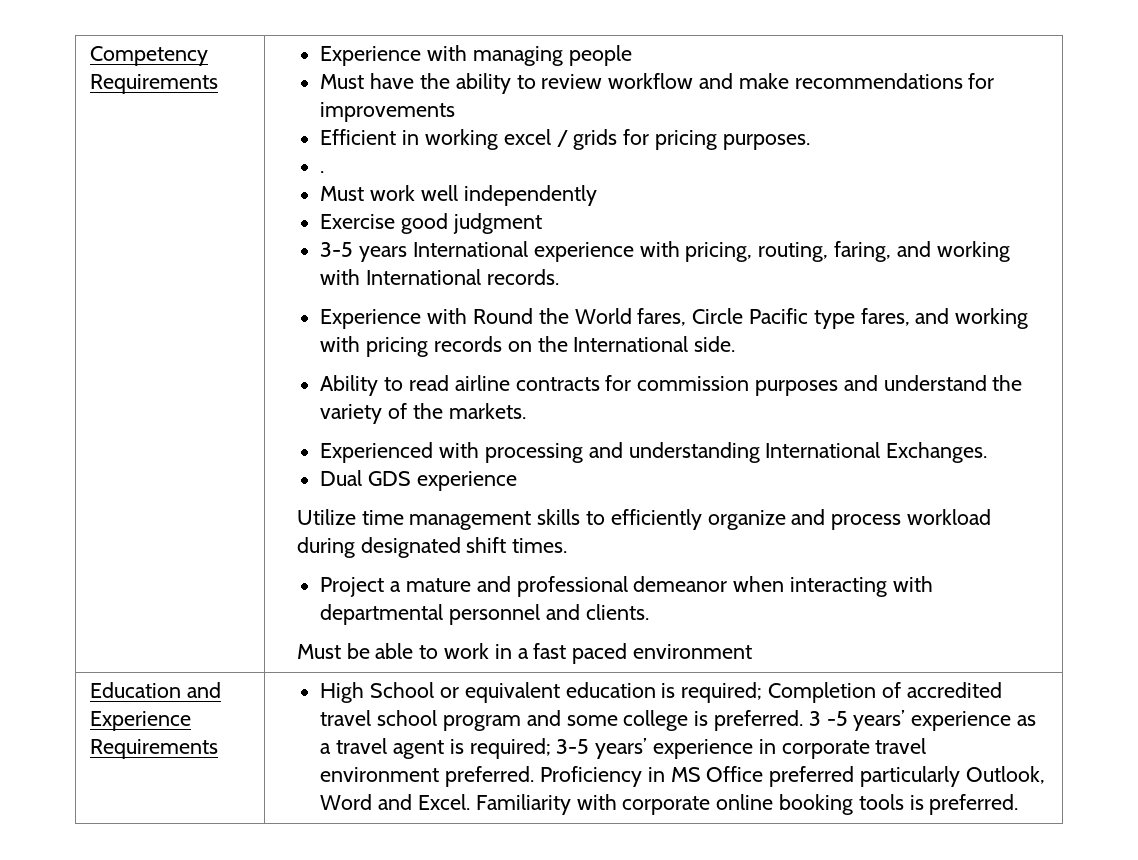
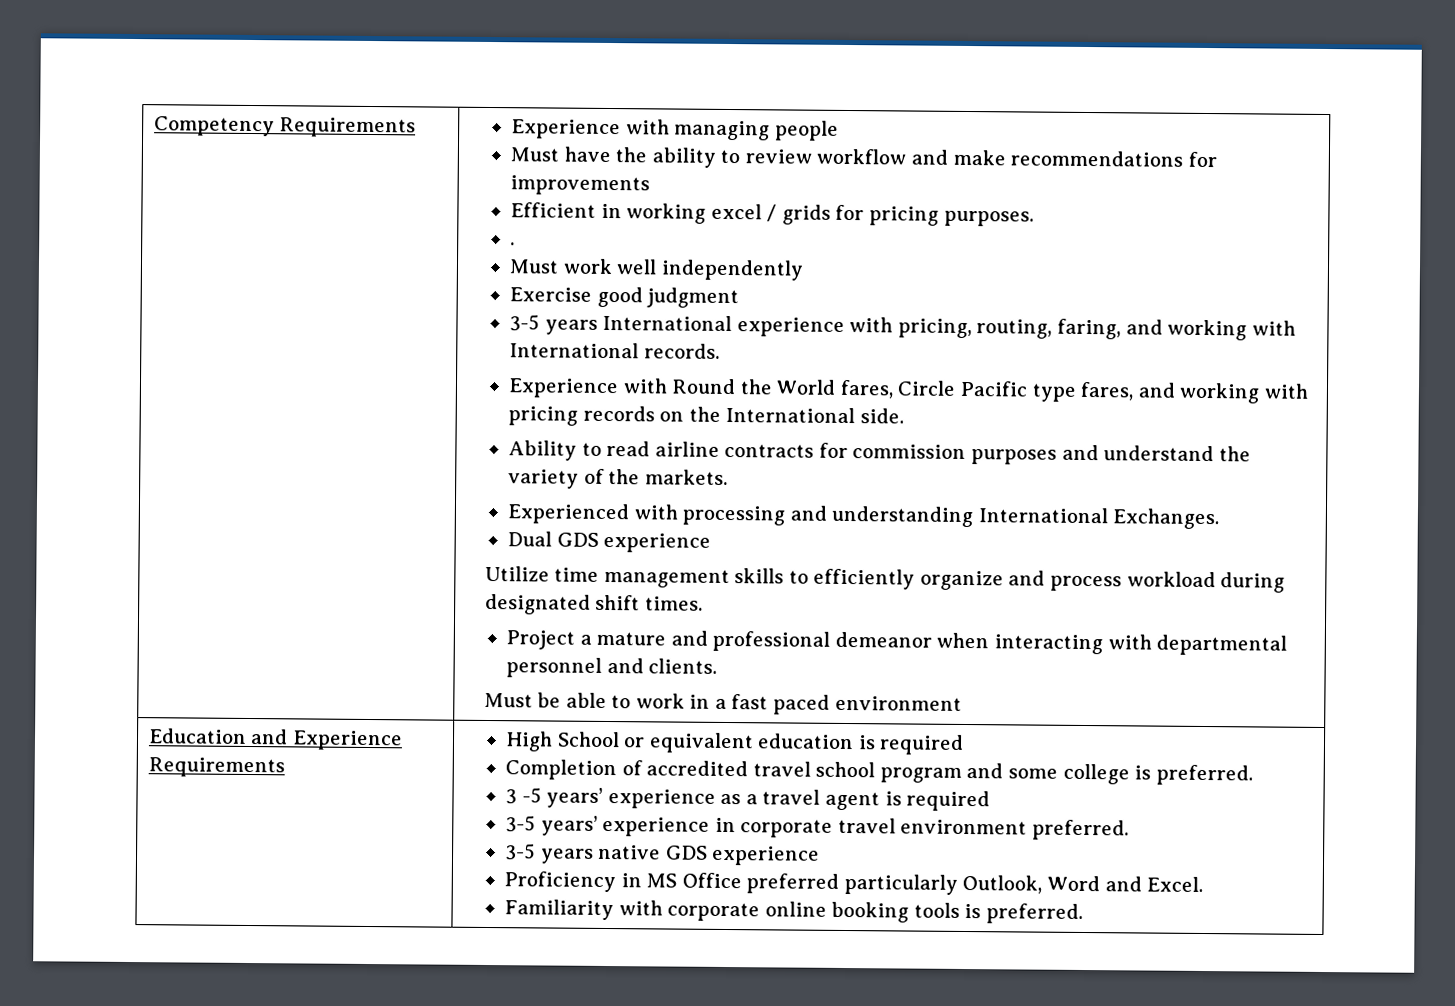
- High School or equivalent education is required; Completion of accredited travel school program and some college is preferred. 3 -5 years’ experience as a travel agent is required; 3-5 years’ experience in corporate travel environment preferred. Proficiency in MS Office preferred particularly Outlook, Word and Excel. Familiarity with corporate online booking tools is preferred.
+ High School or equivalent education is required
+ Completion of accredited travel school program and some college is preferred.
+ 3 -5 years’ experience as a travel agent is required
+ 3-5 years’ experience in corporate travel environment preferred.
+ 3-5 years native GDS experience
+ Proficiency in MS Office preferred particularly Outlook, Word and Excel.
+ Familiarity with corporate online booking tools is preferred.

